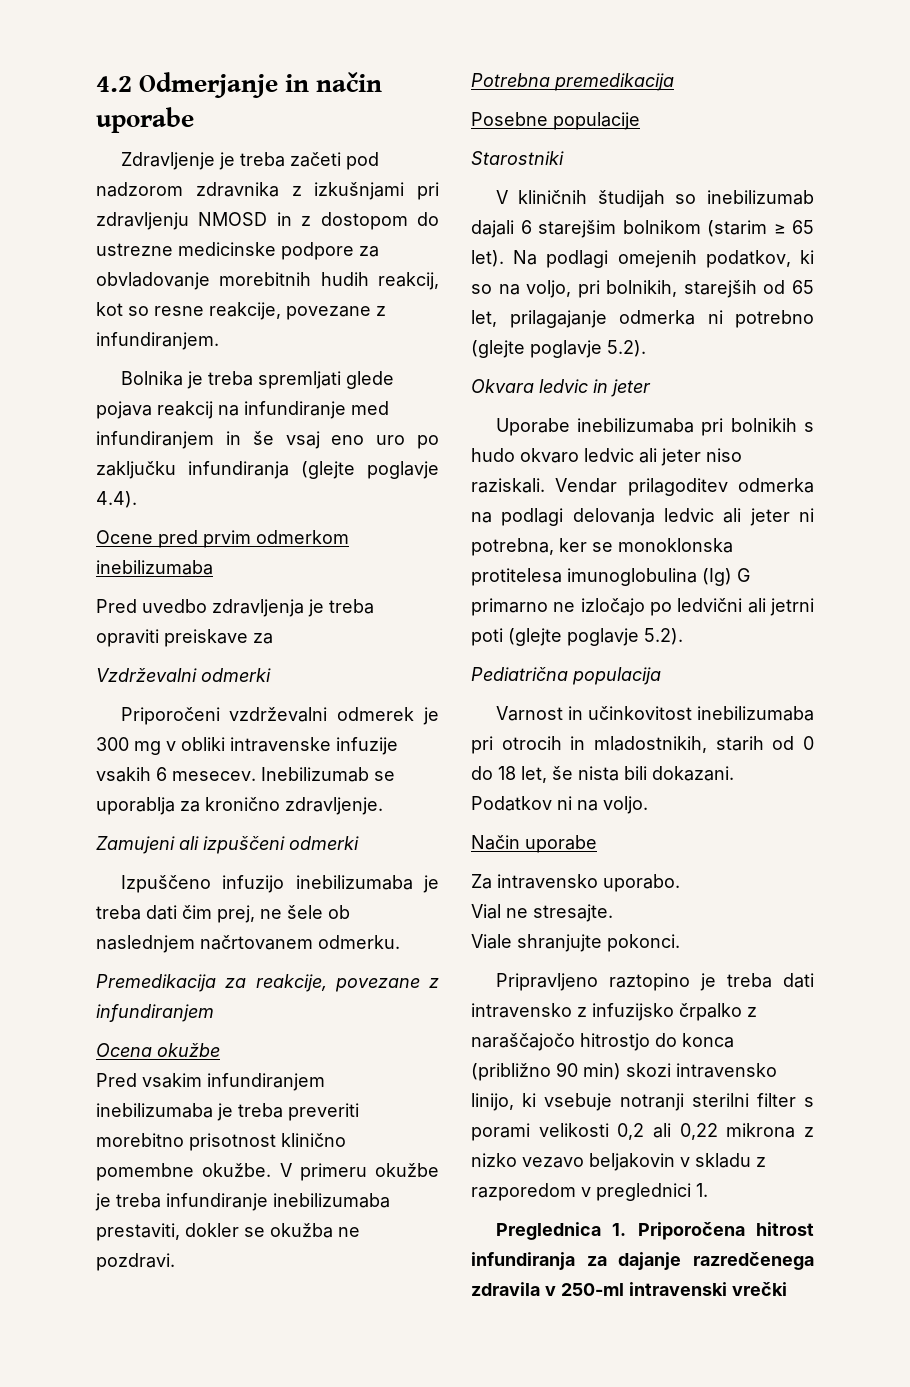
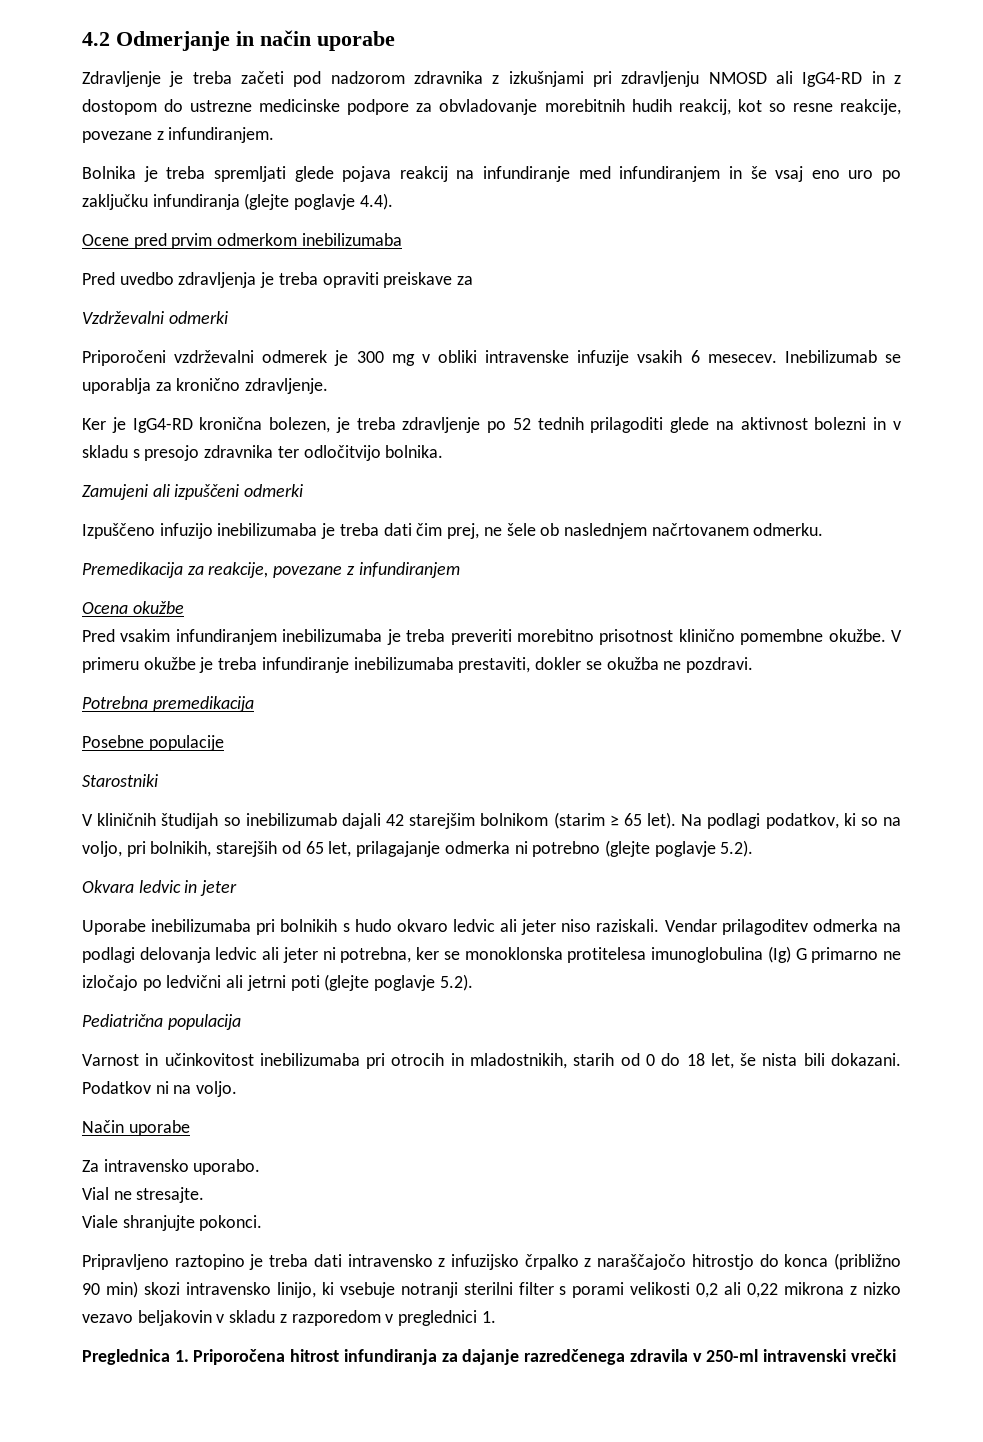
- Zdravljenje je treba začeti pod nadzorom zdravnika z izkušnjami pri zdravljenju NMOSD in z dostopom do ustrezne medicinske podpore za obvladovanje morebitnih hudih reakcij, kot so resne reakcije, povezane z infundiranjem.
+ Zdravljenje je treba začeti pod nadzorom zdravnika z izkušnjami pri zdravljenju NMOSD ali IgG4-RD in z dostopom do ustrezne medicinske podpore za obvladovanje morebitnih hudih reakcij, kot so resne reakcije, povezane z infundiranjem.
+ Ker je IgG4-RD kronična bolezen, je treba zdravljenje po 52 tednih prilagoditi glede na aktivnost bolezni in v skladu s presojo zdravnika ter odločitvijo bolnika.
- V kliničnih študijah so inebilizumab dajali 6 starejšim bolnikom (starim ≥ 65 let).
+ V kliničnih študijah so inebilizumab dajali 42 starejšim bolnikom (starim ≥ 65 let).
- Na podlagi omejenih podatkov, ki so na voljo, pri bolnikih, starejših od 65 let, prilagajanje odmerka ni potrebno (glejte poglavje 5.2).
+ Na podlagi podatkov, ki so na voljo, pri bolnikih, starejših od 65 let, prilagajanje odmerka ni potrebno (glejte poglavje 5.2).

